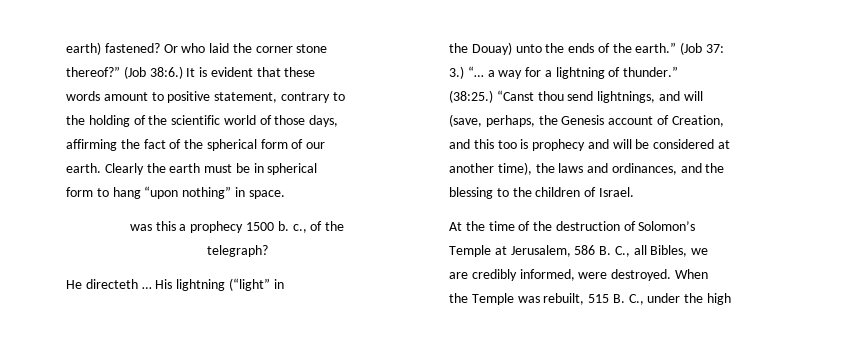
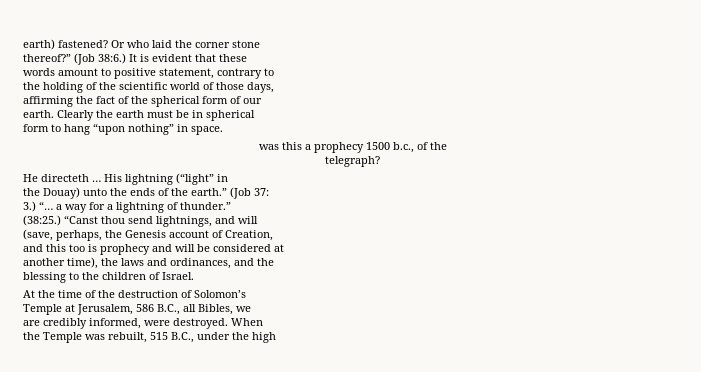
- was this a prophecy 1500 b. c., of the
+ was this a prophecy 1500 b.c., of the
- Temple at Jerusalem, 586 B. C., all Bibles, we
+ Temple at Jerusalem, 586 B.C., all Bibles, we
- the Temple was rebuilt, 515 B. C., under the high
+ the Temple was rebuilt, 515 B.C., under the high

